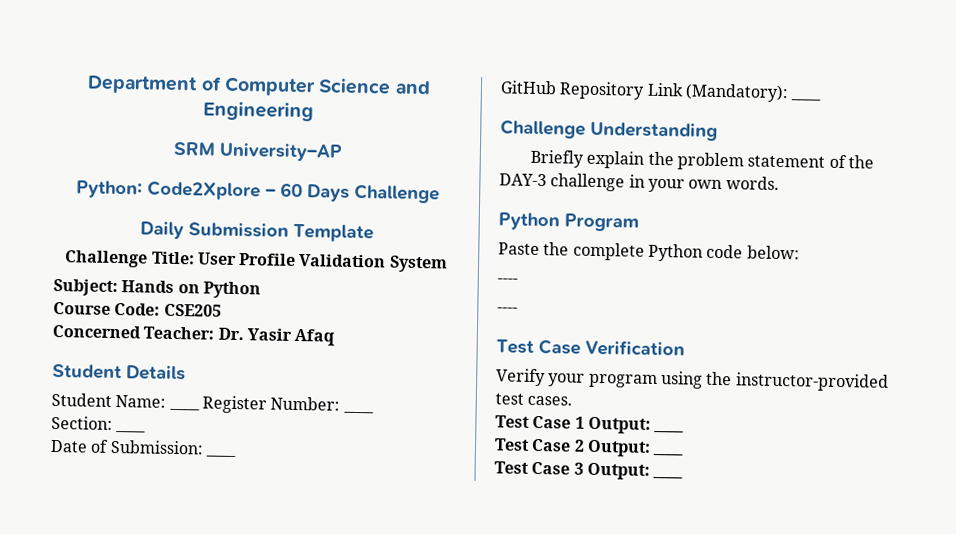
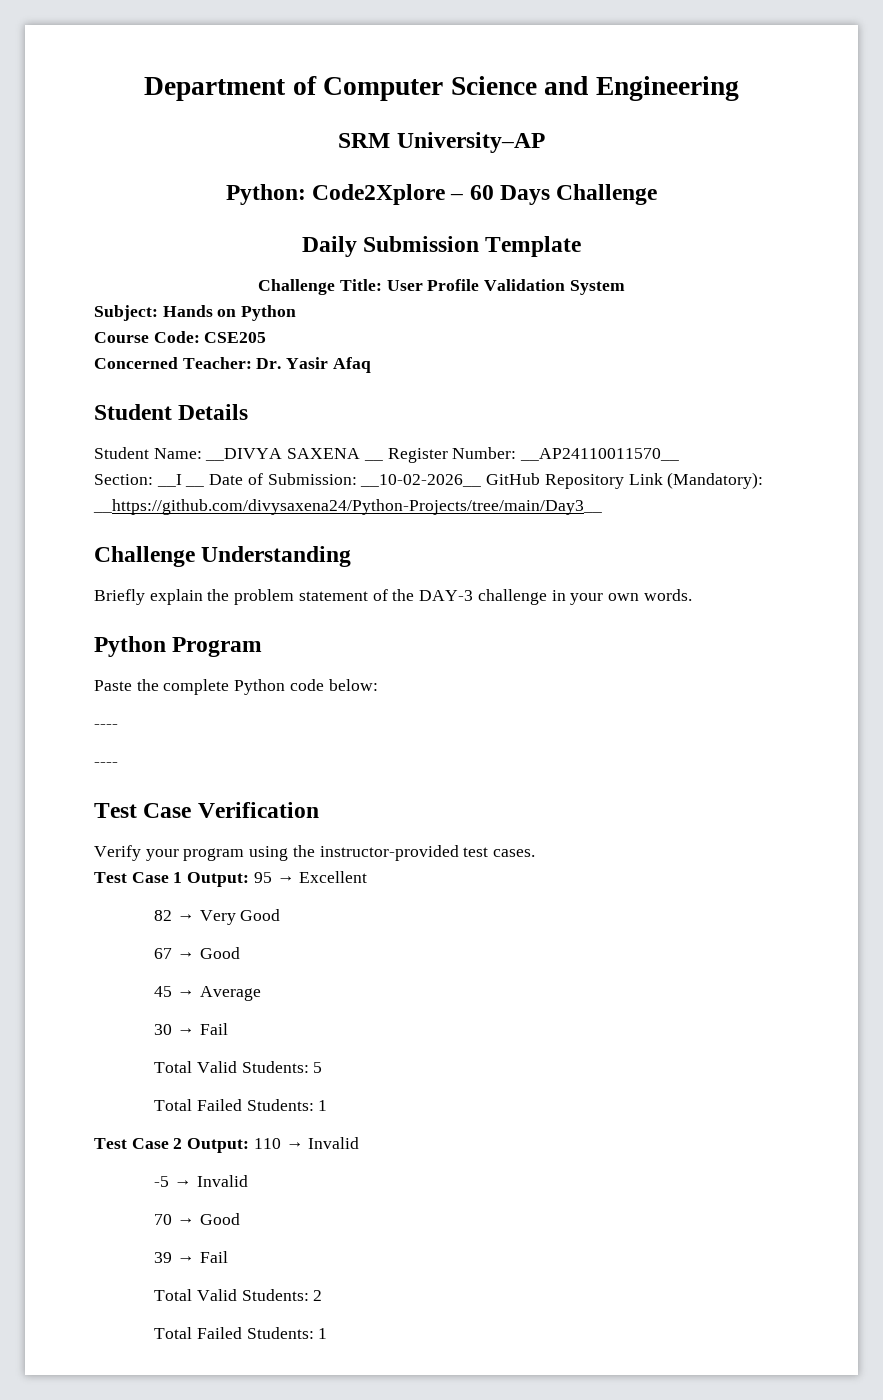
- Student Name: ____ Register Number: ____
+ Student Name: __DIVYA SAXENA __ Register Number: __AP24110011570__
- Section: ____
- Date of Submission: ____
- GitHub Repository Link (Mandatory): ____
+ Section: __I __ Date of Submission: __10-02-2026__ GitHub Repository Link (Mandatory): __https://github.com/divysaxena24/Python-Projects/tree/main/Day3__
- Test Case 1 Output: ____
- Test Case 2 Output: ____
- Test Case 3 Output: ____
+ Test Case 1 Output: 95 → Excellent
+ 82 → Very Good
+ 67 → Good
+ 45 → Average
+ 30 → Fail
+ Total Valid Students: 5
+ Total Failed Students: 1
+ Test Case 2 Output: 110 → Invalid
+ -5 → Invalid
+ 70 → Good
+ 39 → Fail
+ Total Valid Students: 2
+ Total Failed Students: 1

